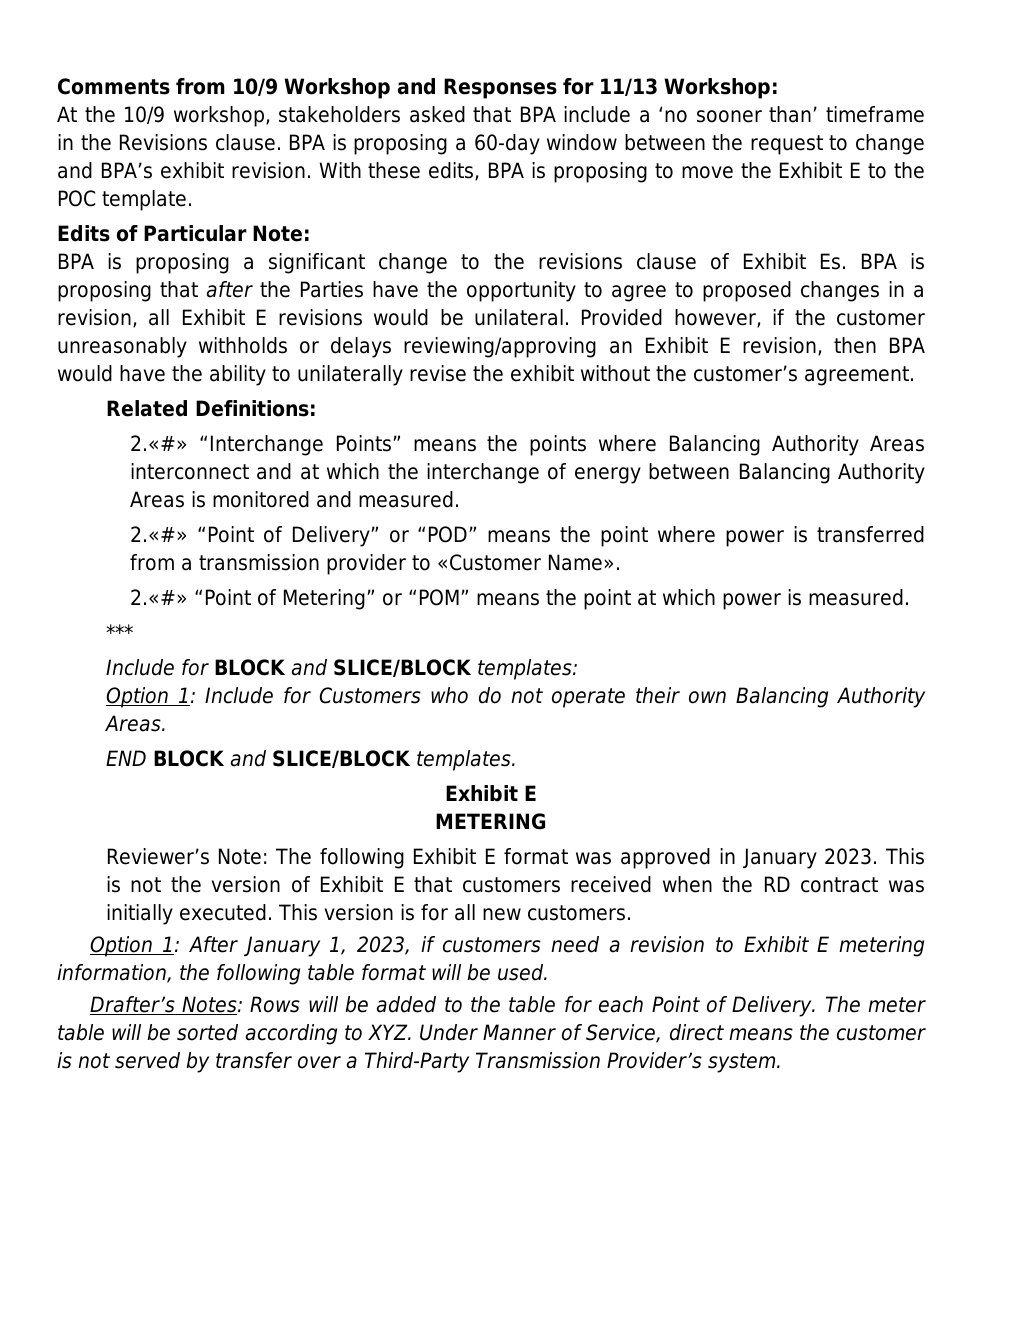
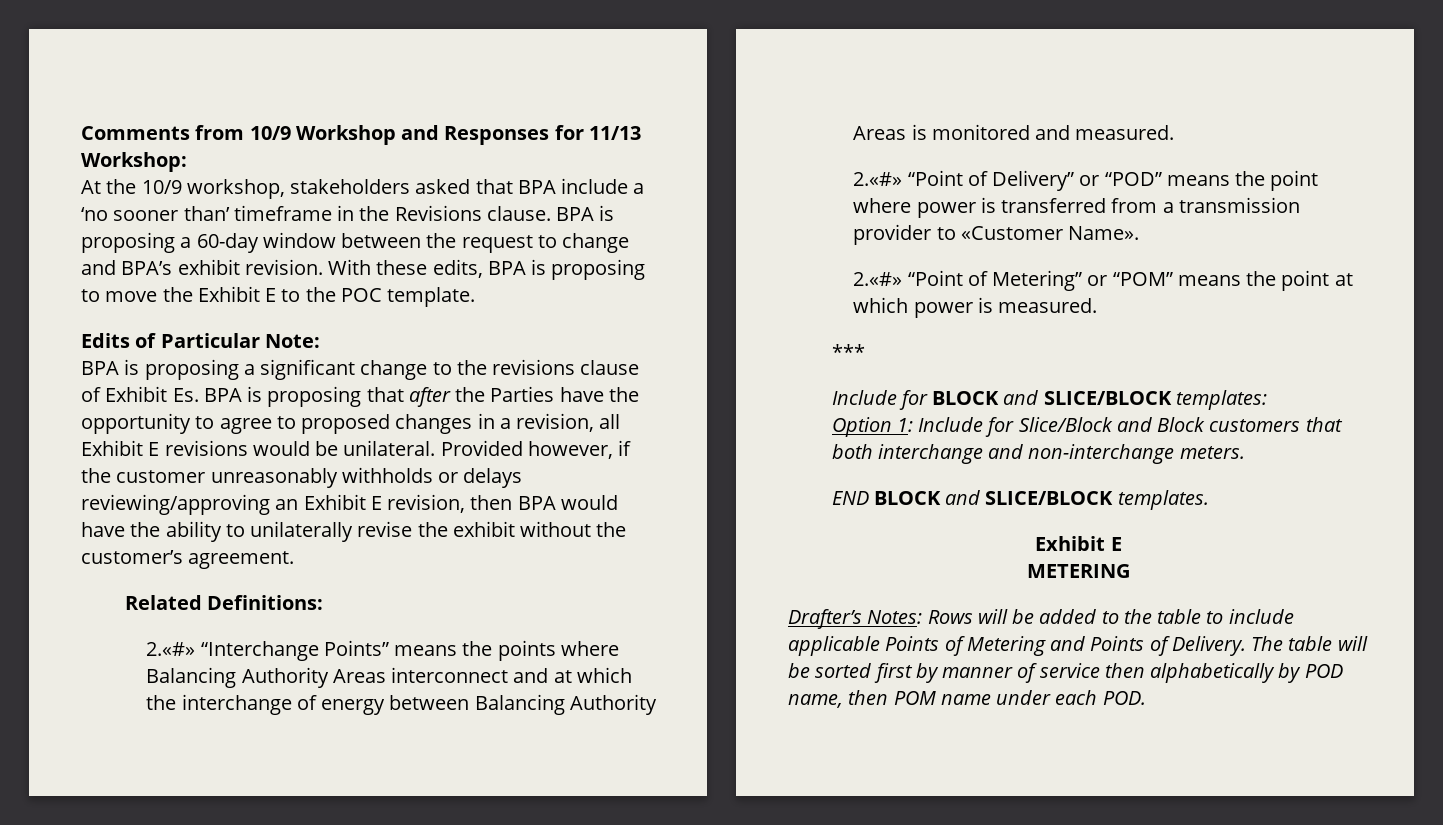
- Option 1: Include for Customers who do not operate their own Balancing Authority Areas.
+ Option 1: Include for Slice/Block and Block customers that both interchange and non-interchange meters.
- Reviewer’s Note: The following Exhibit E format was approved in January 2023. This is not the version of Exhibit E that customers received when the RD contract was initially executed. This version is for all new customers.
- Option 1: After January 1, 2023, if customers need a revision to Exhibit E metering information, the following table format will be used.
- Drafter’s Notes: Rows will be added to the table for each Point of Delivery.
+ Drafter’s Notes: Rows will be added to the table to include applicable Points of Metering and Points of Delivery.
- The meter table will be sorted according to XYZ. Under Manner of Service, direct means the customer is not served by transfer over a Third-Party Transmission Provider’s system.
+ The table will be sorted first by manner of service then alphabetically by POD name, then POM name under each POD.

